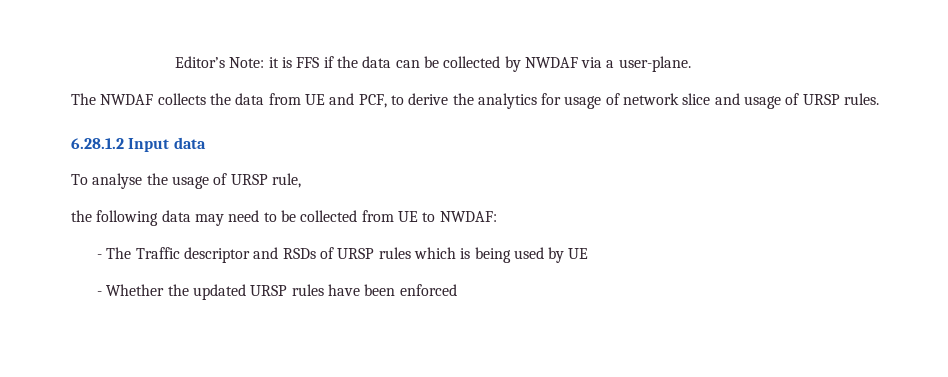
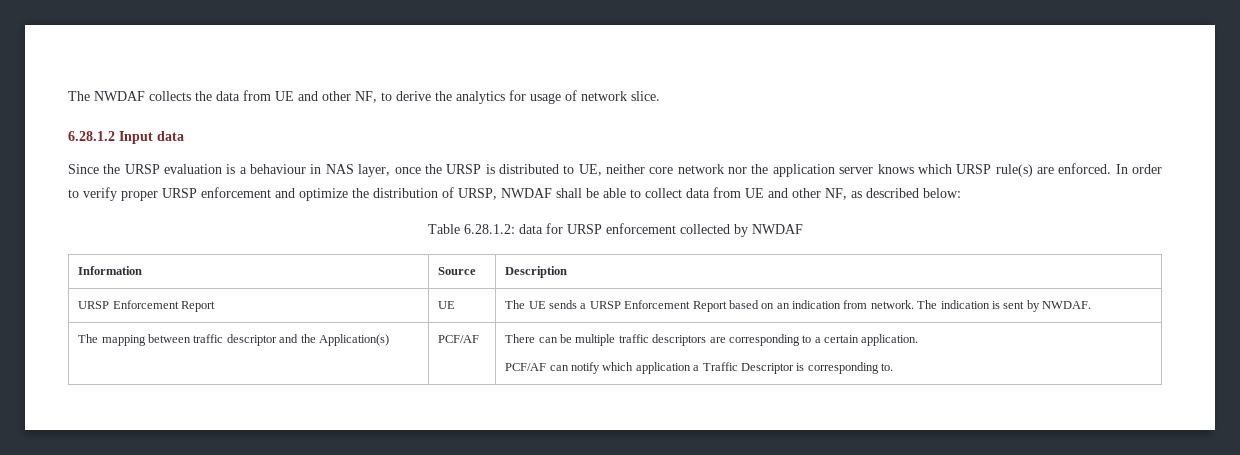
- Editor’s Note: it is FFS if the data can be collected by NWDAF via a user-plane.
- The NWDAF collects the data from UE and PCF, to derive the analytics for usage of network slice and usage of URSP rules.
+ The NWDAF collects the data from UE and other NF, to derive the analytics for usage of network slice.
  6.28.1.2 Input data
- To analyse the usage of URSP rule,
- the following data may need to be collected from UE to NWDAF:
- - The Traffic descriptor and RSDs of URSP rules which is being used by UE
- - Whether the updated URSP rules have been enforced
+ Since the URSP evaluation is a behaviour in NAS layer, once the URSP is distributed to UE, neither core network nor the application server knows which URSP rule(s) are enforced. In order to verify proper URSP enforcement and optimize the distribution of URSP, NWDAF shall be able to collect data from UE and other NF, as described below:
+ Table 6.28.1.2: data for URSP enforcement collected by NWDAF
+ Information | Source | Description
+ URSP Enforcement Report | UE | The UE sends a URSP Enforcement Report based on an indication from network. The indication is sent by NWDAF.
+ The mapping between traffic descriptor and the Application(s) | PCF/AF | There can be multiple traffic descriptors are corresponding to a certain application.
+ PCF/AF can notify which application a Traffic Descriptor is corresponding to.

